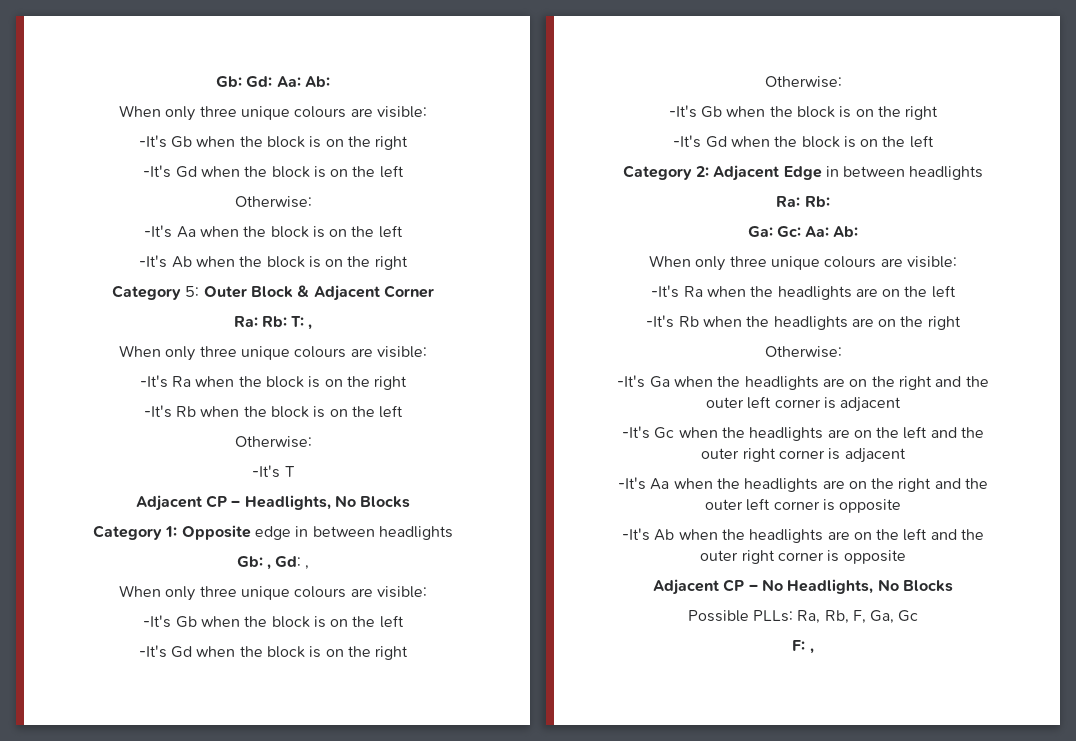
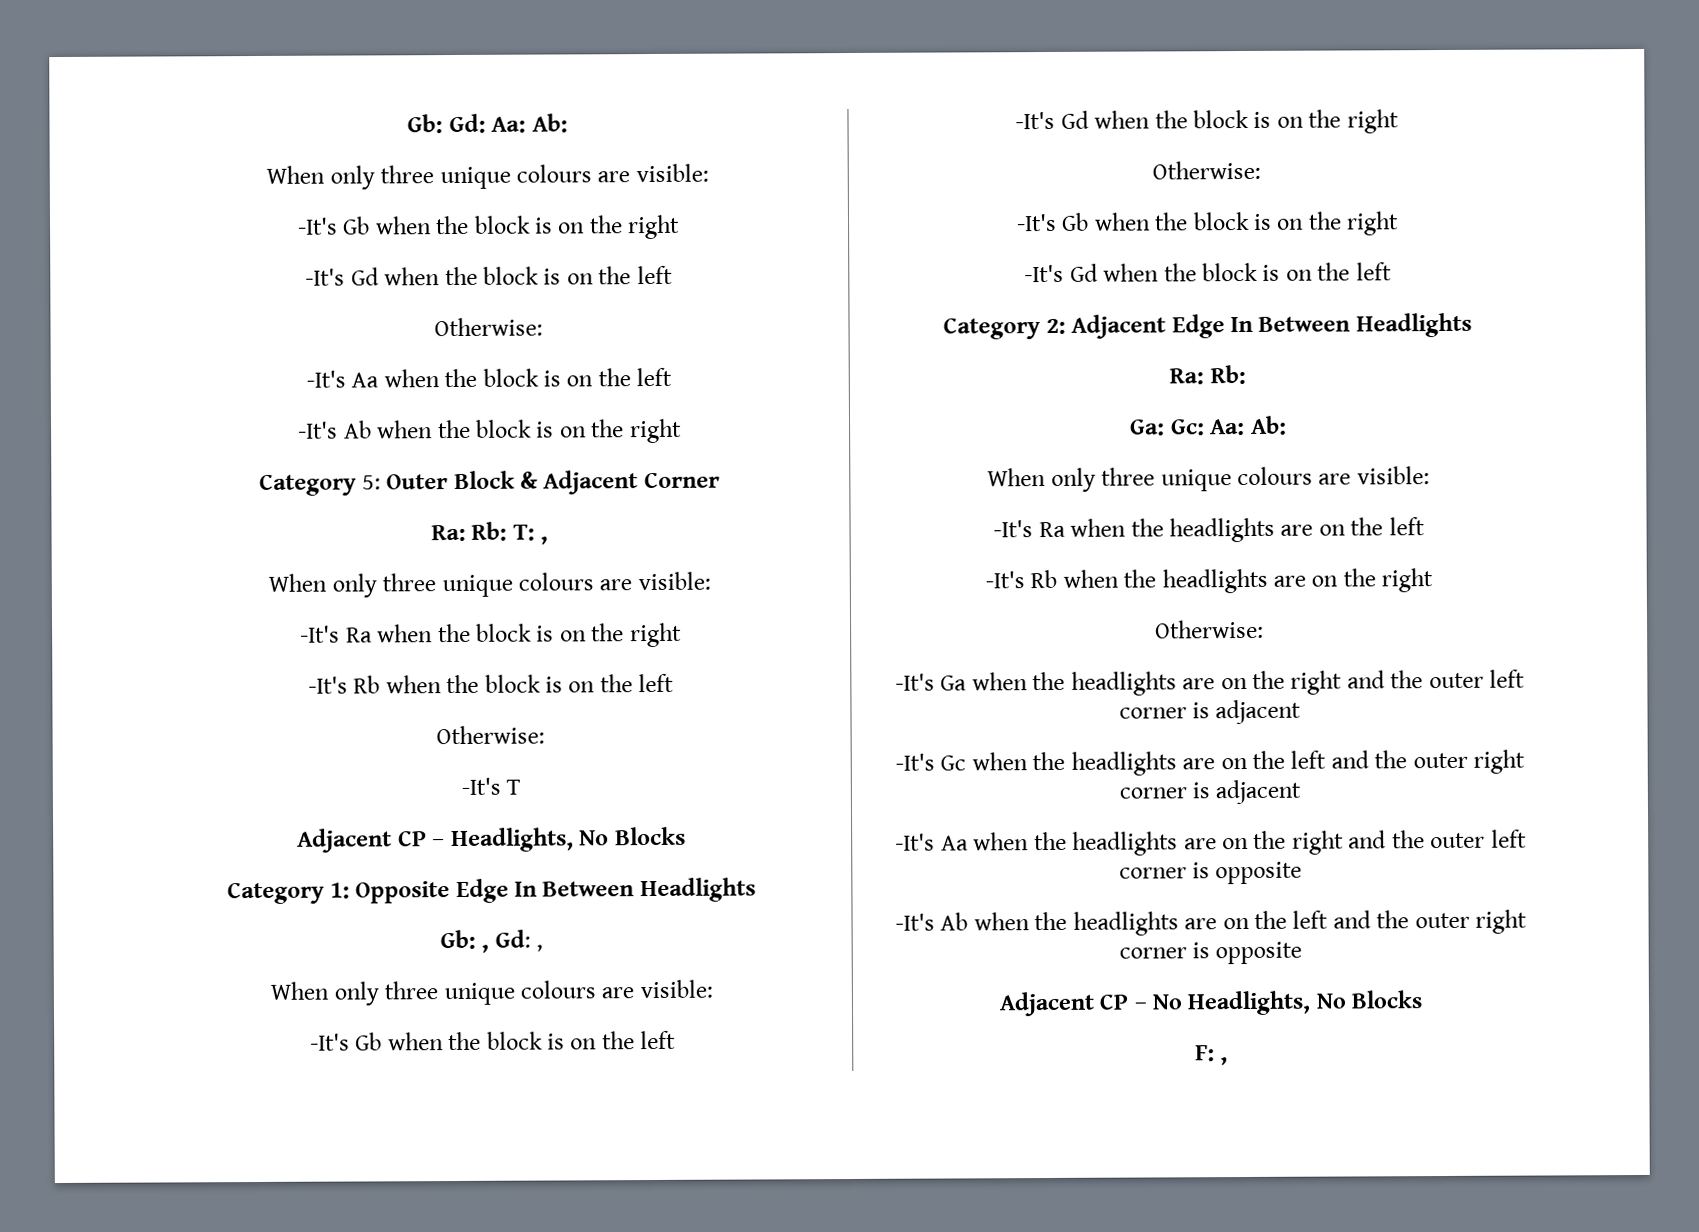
- Category 1: Opposite edge in between headlights
+ Category 1: Opposite Edge In Between Headlights
- Category 2: Adjacent Edge in between headlights
+ Category 2: Adjacent Edge In Between Headlights
- Possible PLLs: Ra, Rb, F, Ga, Gc

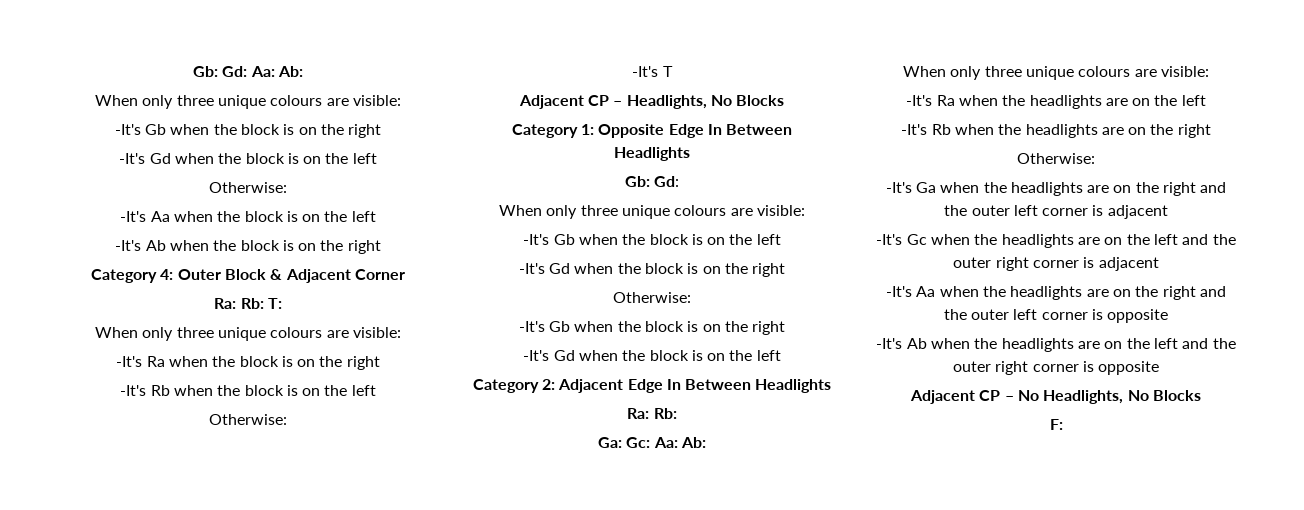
- Category 5: Outer Block & Adjacent Corner
+ Category 4: Outer Block & Adjacent Corner
- Ra: Rb: T: ,
+ Ra: Rb: T:
  Category 1: Opposite Edge In Between Headlights
- Gb: , Gd: ,
+ Gb: Gd:
- F: ,
+ F:

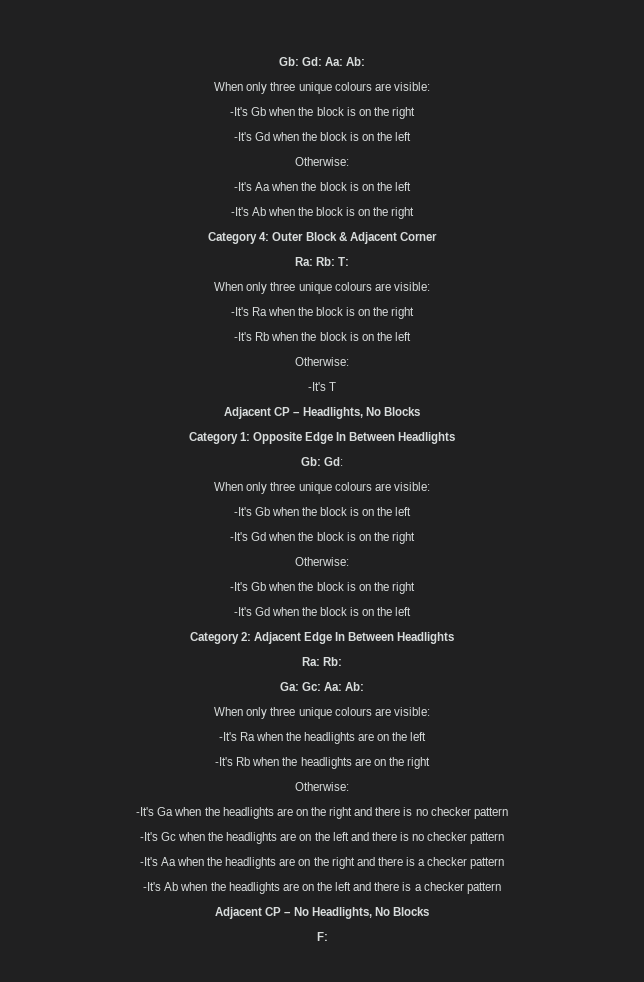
- -It's Ga when the headlights are on the right and the outer left corner is adjacent
+ -It's Ga when the headlights are on the right and there is no checker pattern
- -It's Gc when the headlights are on the left and the outer right corner is adjacent
+ -It's Gc when the headlights are on the left and there is no checker pattern
- -It's Aa when the headlights are on the right and the outer left corner is opposite
+ -It's Aa when the headlights are on the right and there is a checker pattern
- -It's Ab when the headlights are on the left and the outer right corner is opposite
+ -It's Ab when the headlights are on the left and there is a checker pattern

